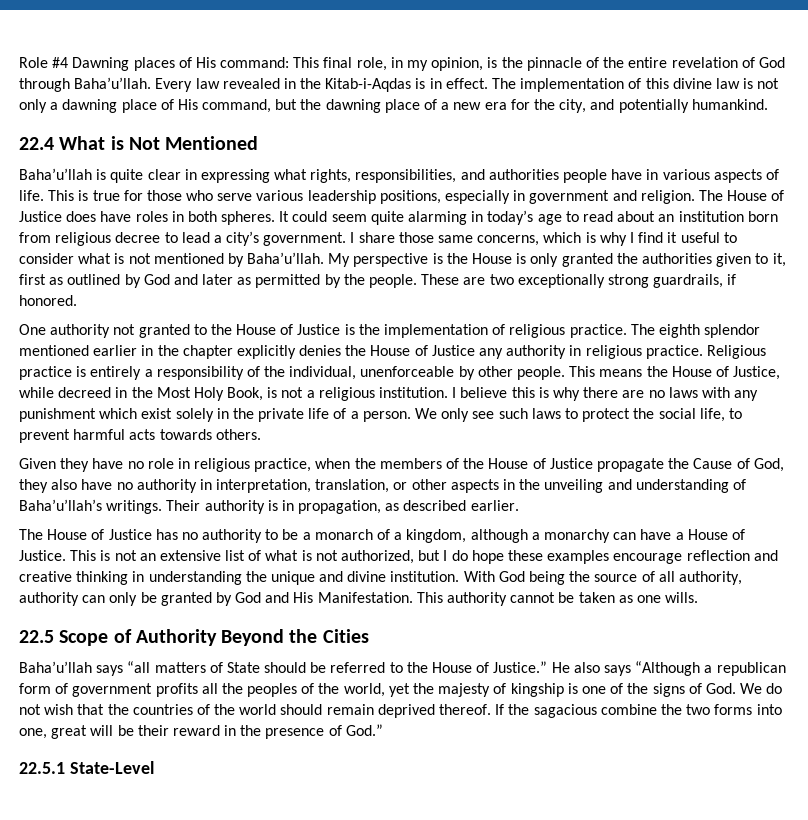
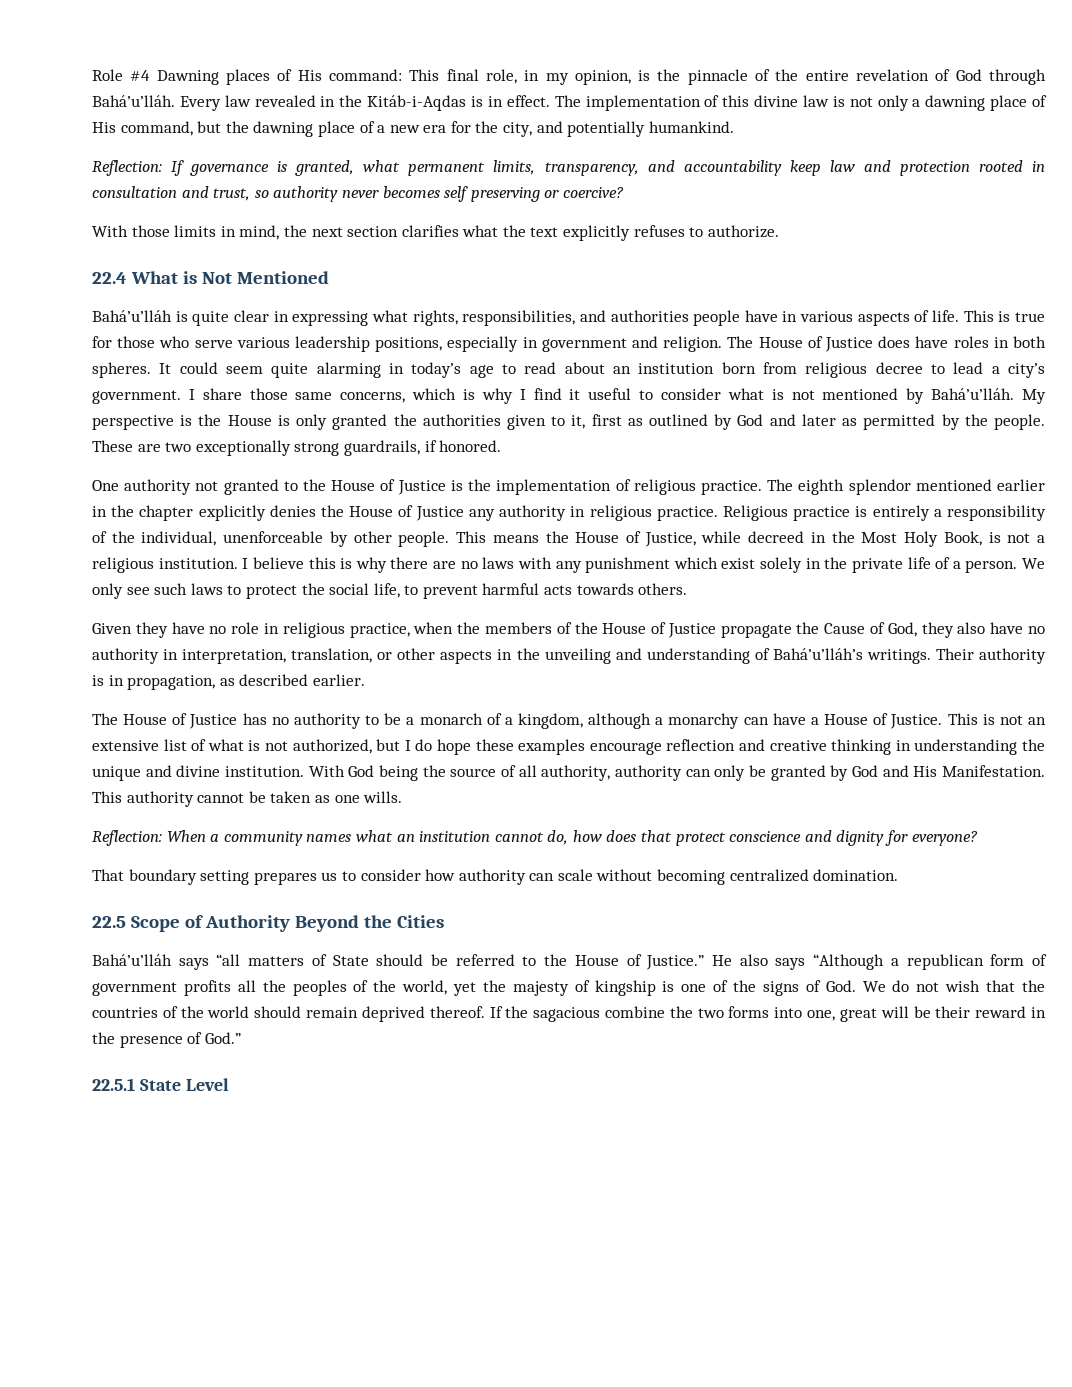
- Role #4 Dawning places of His command: This final role, in my opinion, is the pinnacle of the entire revelation of God through Baha’u’llah.
+ Role #4 Dawning places of His command: This final role, in my opinion, is the pinnacle of the entire revelation of God through Bahá’u’lláh.
- Every law revealed in the Kitab-i-Aqdas is in effect.
+ Every law revealed in the Kitáb-i-Aqdas is in effect.
+ Reflection: If governance is granted, what permanent limits, transparency, and accountability keep law and protection rooted in consultation and trust, so authority never becomes self preserving or coercive?
+ With those limits in mind, the next section clarifies what the text explicitly refuses to authorize.
- Baha’u’llah is quite clear in expressing what rights, responsibilities, and authorities people have in various aspects of life.
+ Bahá’u’lláh is quite clear in expressing what rights, responsibilities, and authorities people have in various aspects of life.
- I share those same concerns, which is why I find it useful to consider what is not mentioned by Baha’u’llah.
+ I share those same concerns, which is why I find it useful to consider what is not mentioned by Bahá’u’lláh.
- Given they have no role in religious practice, when the members of the House of Justice propagate the Cause of God, they also have no authority in interpretation, translation, or other aspects in the unveiling and understanding of Baha’u’llah’s writings.
+ Given they have no role in religious practice, when the members of the House of Justice propagate the Cause of God, they also have no authority in interpretation, translation, or other aspects in the unveiling and understanding of Bahá’u’lláh’s writings.
+ Reflection: When a community names what an institution cannot do, how does that protect conscience and dignity for everyone?
+ That boundary setting prepares us to consider how authority can scale without becoming centralized domination.
- Baha’u’llah says “all matters of State should be referred to the House of Justice.”
+ Bahá’u’lláh says “all matters of State should be referred to the House of Justice.”
- 22.5.1 State-Level
+ 22.5.1 State Level

